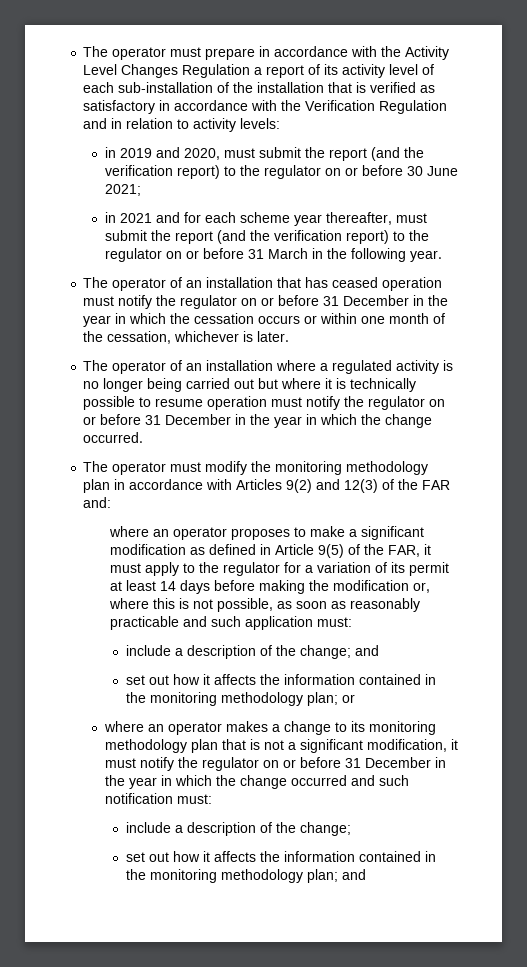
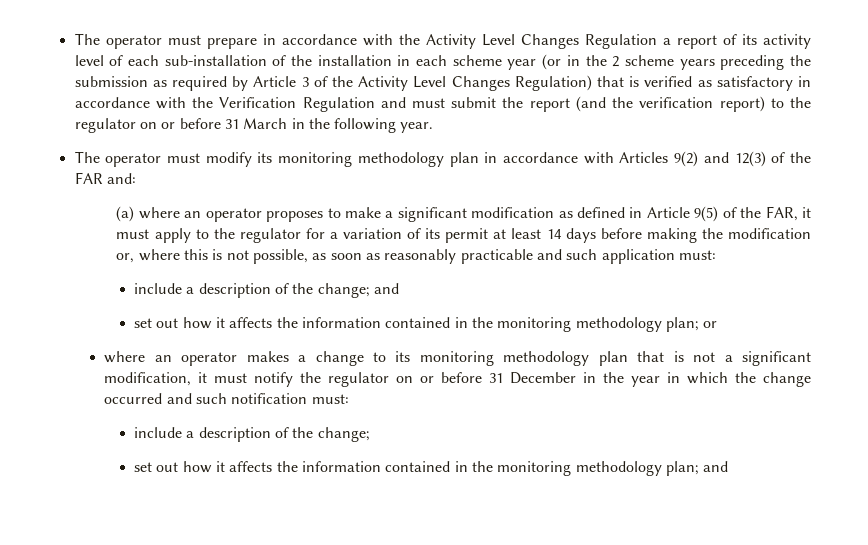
- The operator must prepare in accordance with the Activity Level Changes Regulation a report of its activity level of each sub-installation of the installation that is verified as satisfactory in accordance with the Verification Regulation and in relation to activity levels:
- in 2019 and 2020, must submit the report (and the verification report) to the regulator on or before 30 June 2021;
- in 2021 and for each scheme year thereafter, must submit the report (and the verification report) to the regulator on or before 31 March in the following year.
+ The operator must prepare in accordance with the Activity Level Changes Regulation a report of its activity level of each sub-installation of the installation in each scheme year (or in the 2 scheme years preceding the submission as required by Article 3 of the Activity Level Changes Regulation) that is verified as satisfactory in accordance with the Verification Regulation and must submit the report (and the verification report) to the regulator on or before 31 March in the following year.
- The operator of an installation that has ceased operation must notify the regulator on or before 31 December in the year in which the cessation occurs or within one month of the cessation, whichever is later.
- The operator of an installation where a regulated activity is no longer being carried out but where it is technically possible to resume operation must notify the regulator on or before 31 December in the year in which the change occurred.
- The operator must modify the monitoring methodology plan in accordance with Articles 9(2) and 12(3) of the FAR and:
+ The operator must modify its monitoring methodology plan in accordance with Articles 9(2) and 12(3) of the FAR and:
- where an operator proposes to make a significant modification as defined in Article 9(5) of the FAR, it must apply to the regulator for a variation of its permit at least 14 days before making the modification or, where this is not possible, as soon as reasonably practicable and such application must:
+ (a) where an operator proposes to make a significant modification as defined in Article 9(5) of the FAR, it must apply to the regulator for a variation of its permit at least 14 days before making the modification or, where this is not possible, as soon as reasonably practicable and such application must:

